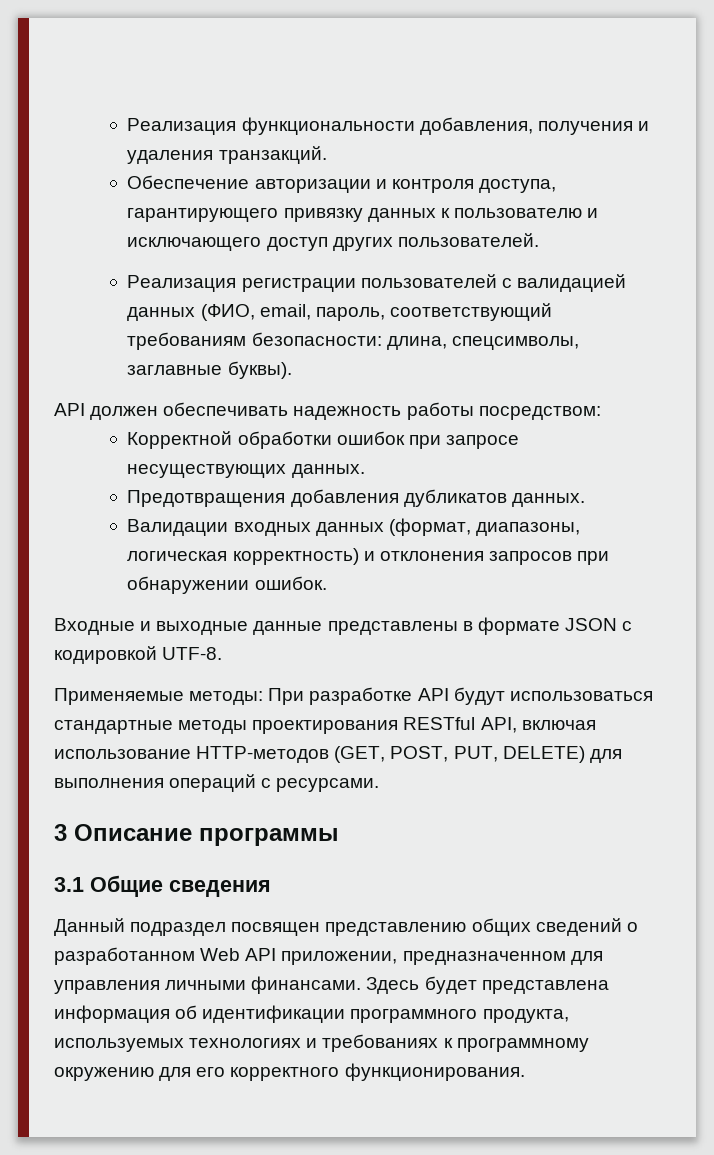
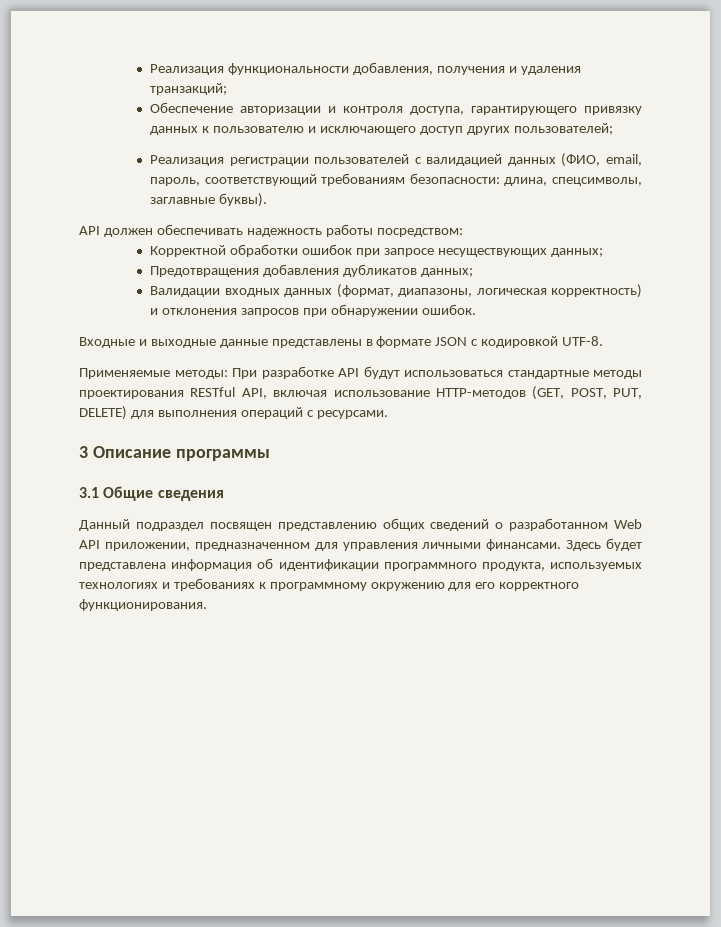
- Реализация функциональности добавления, получения и удаления транзакций.
+ Реализация функциональности добавления, получения и удаления транзакций;
- Обеспечение авторизации и контроля доступа, гарантирующего привязку данных к пользователю и исключающего доступ других пользователей.
+ Обеспечение авторизации и контроля доступа, гарантирующего привязку данных к пользователю и исключающего доступ других пользователей;
- Корректной обработки ошибок при запросе несуществующих данных.
+ Корректной обработки ошибок при запросе несуществующих данных;
- Предотвращения добавления дубликатов данных.
+ Предотвращения добавления дубликатов данных;

